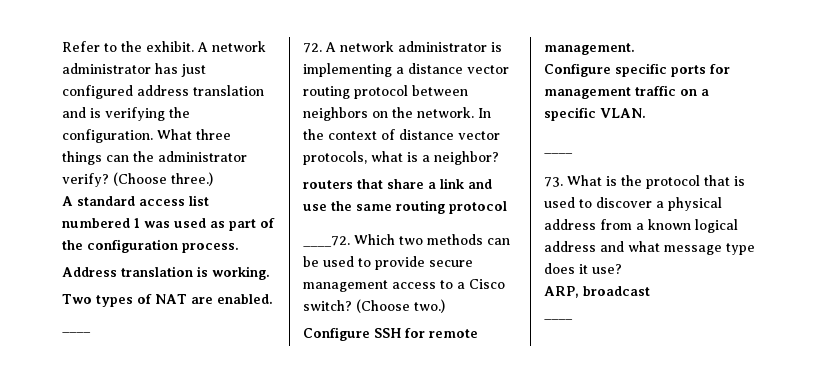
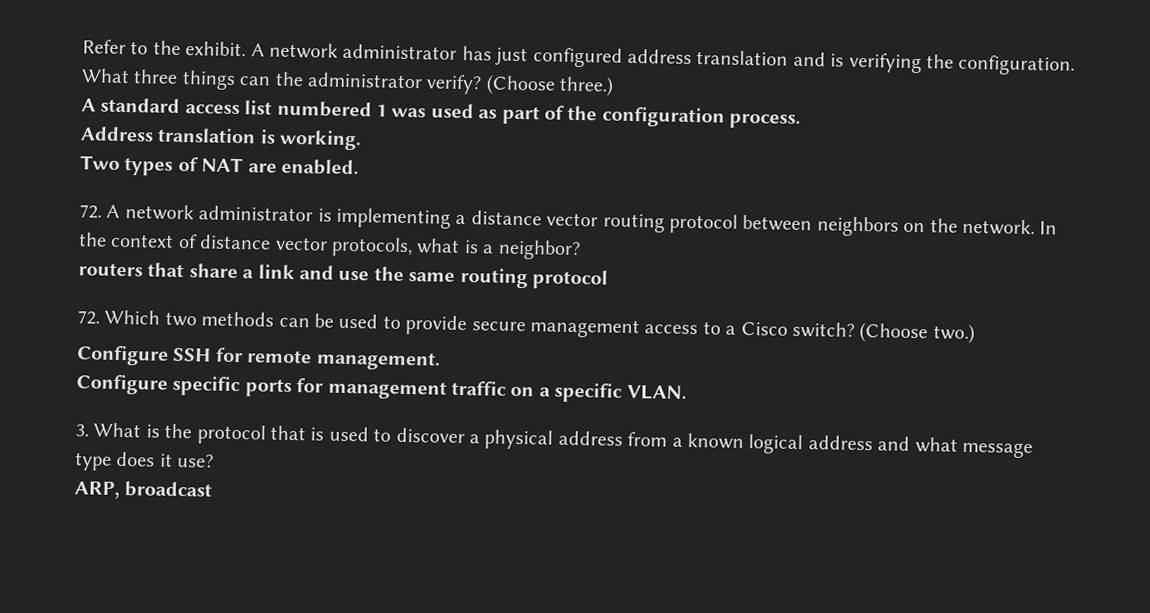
  Two types of NAT are enabled.
- ____
- ____72. Which two methods can be used to provide secure management access to a Cisco switch?
+ 72. Which two methods can be used to provide secure management access to a Cisco switch?
  Configure specific ports for management traffic on a specific VLAN.
- ____
- 73. What is the protocol that is used to discover a physical address from a known logical address and what message type does it use?
+ 3. What is the protocol that is used to discover a physical address from a known logical address and what message type does it use?
  ARP, broadcast
- ____

